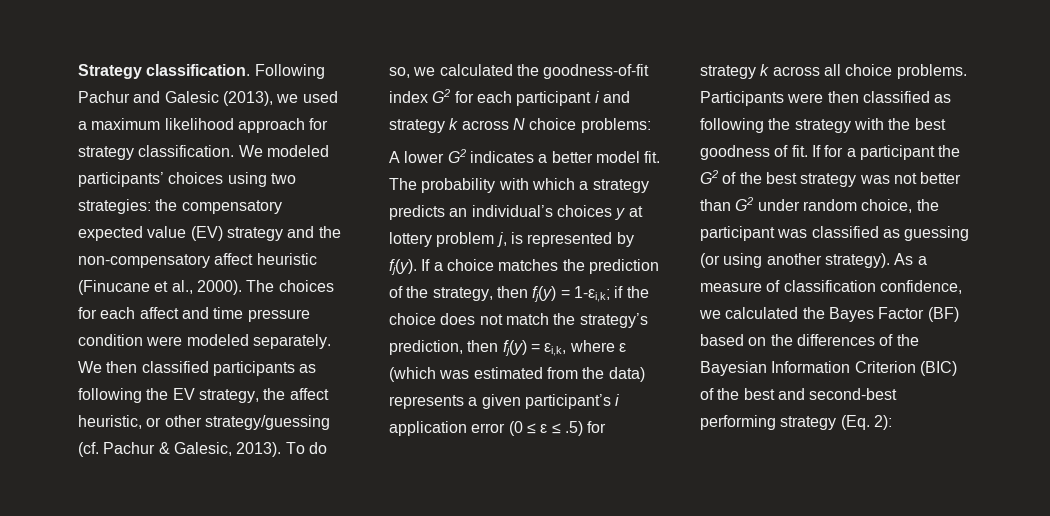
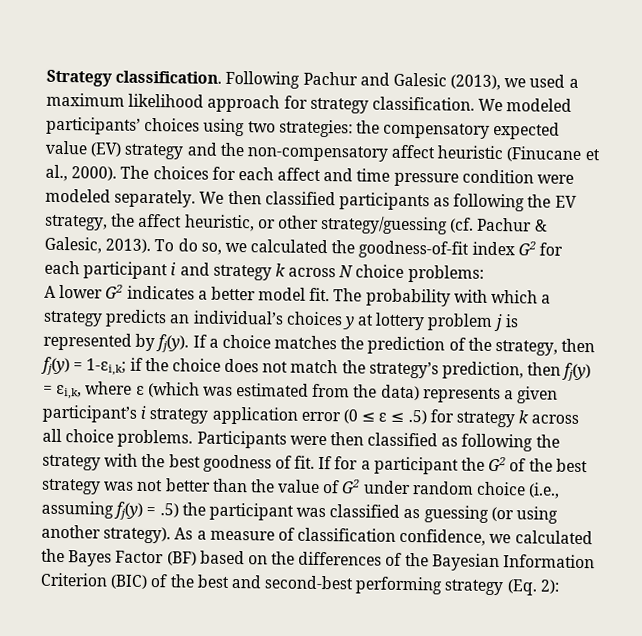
- The probability with which a strategy predicts an individual’s choices y at lottery problem j, is represented by fj(y).
+ The probability with which a strategy predicts an individual’s choices y at lottery problem j is represented by fj(y).
- If a choice matches the prediction of the strategy, then fj(y) = 1-εi,k; if the choice does not match the strategy’s prediction, then fj(y) = εi,k, where ε (which was estimated from the data) represents a given participant’s i application error (0 ≤ ε ≤ .5) for strategy k across all choice problems.
+ If a choice matches the prediction of the strategy, then fj(y) = 1-εi,k; if the choice does not match the strategy’s prediction, then fj(y) = εi,k, where ε (which was estimated from the data) represents a given participant’s i strategy application error (0 ≤ ε ≤ .5) for strategy k across all choice problems.
- If for a participant the G2 of the best strategy was not better than G2 under random choice, the participant was classified as guessing (or using another strategy).
+ If for a participant the G2 of the best strategy was not better than the value of G2 under random choice (i.e., assuming fj(y) = .5) the participant was classified as guessing (or using another strategy).

